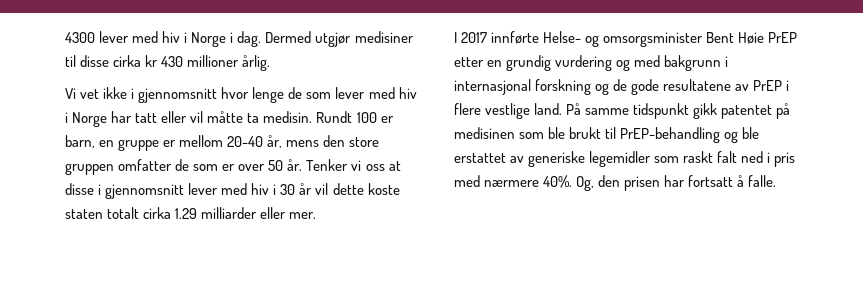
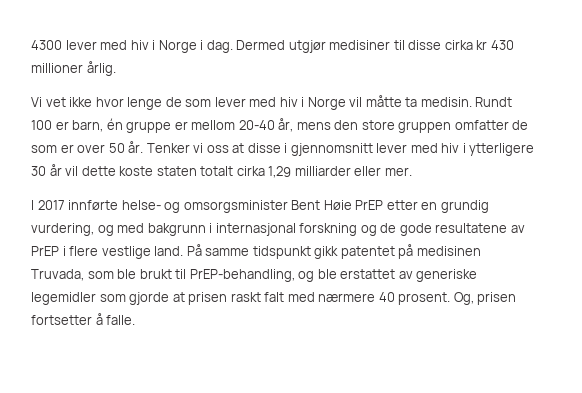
- Vi vet ikke i gjennomsnitt hvor lenge de som lever med hiv i Norge har tatt eller vil måtte ta medisin.
+ Vi vet ikke hvor lenge de som lever med hiv i Norge vil måtte ta medisin.
- Rundt 100 er barn, en gruppe er mellom 20-40 år, mens den store gruppen omfatter de som er over 50 år.
+ Rundt 100 er barn, én gruppe er mellom 20-40 år, mens den store gruppen omfatter de som er over 50 år.
- Tenker vi oss at disse i gjennomsnitt lever med hiv i 30 år vil dette koste staten totalt cirka 1.29 milliarder eller mer.
+ Tenker vi oss at disse i gjennomsnitt lever med hiv i ytterligere 30 år vil dette koste staten totalt cirka 1,29 milliarder eller mer.
- I 2017 innførte Helse- og omsorgsminister Bent Høie PrEP etter en grundig vurdering og med bakgrunn i internasjonal forskning og de gode resultatene av PrEP i flere vestlige land.
+ I 2017 innførte helse- og omsorgsminister Bent Høie PrEP etter en grundig vurdering, og med bakgrunn i internasjonal forskning og de gode resultatene av PrEP i flere vestlige land.
- På samme tidspunkt gikk patentet på medisinen som ble brukt til PrEP-behandling og ble erstattet av generiske legemidler som raskt falt ned i pris med nærmere 40%. Og, den prisen har fortsatt å falle.
+ På samme tidspunkt gikk patentet på medisinen Truvada, som ble brukt til PrEP-behandling, og ble erstattet av generiske legemidler som gjorde at prisen raskt falt med nærmere 40 prosent. Og, prisen fortsetter å falle.

